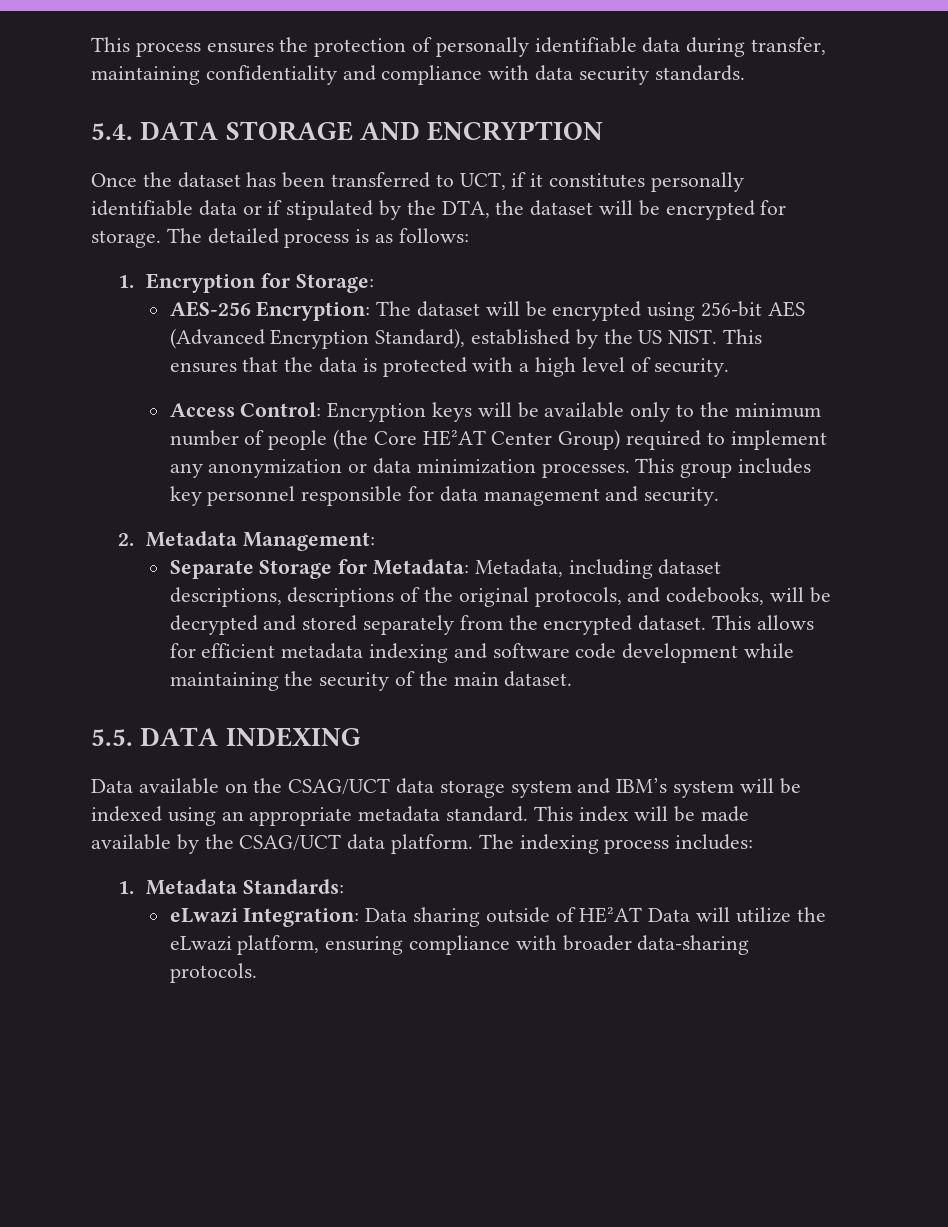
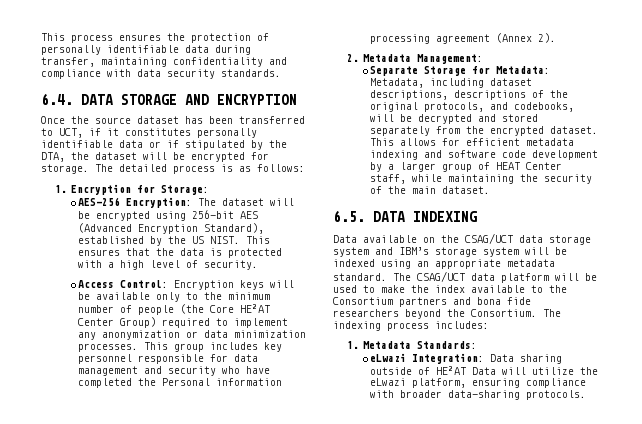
- 5.4. DATA STORAGE AND ENCRYPTION
+ 6.4. DATA STORAGE AND ENCRYPTION
- Once the dataset has been transferred to UCT, if it constitutes personally identifiable data or if stipulated by the DTA, the dataset will be encrypted for storage.
+ Once the source dataset has been transferred to UCT, if it constitutes personally identifiable data or if stipulated by the DTA, the dataset will be encrypted for storage.
- This group includes key personnel responsible for data management and security.
+ This group includes key personnel responsible for data management and security who have completed the Personal information processing agreement (Annex 2).
- This allows for efficient metadata indexing and software code development while maintaining the security of the main dataset.
+ This allows for efficient metadata indexing and software code development by a larger group of HEAT Center staff, while maintaining the security of the main dataset.
- 5.5. DATA INDEXING
+ 6.5. DATA INDEXING
- Data available on the CSAG/UCT data storage system and IBM’s system will be indexed using an appropriate metadata standard.
+ Data available on the CSAG/UCT data storage system and IBM’s storage system will be indexed using an appropriate metadata standard.
- This index will be made available by the CSAG/UCT data platform.
+ The CSAG/UCT data platform will be used to make the index available to the Consortium partners and bona fide researchers beyond the Consortium.

